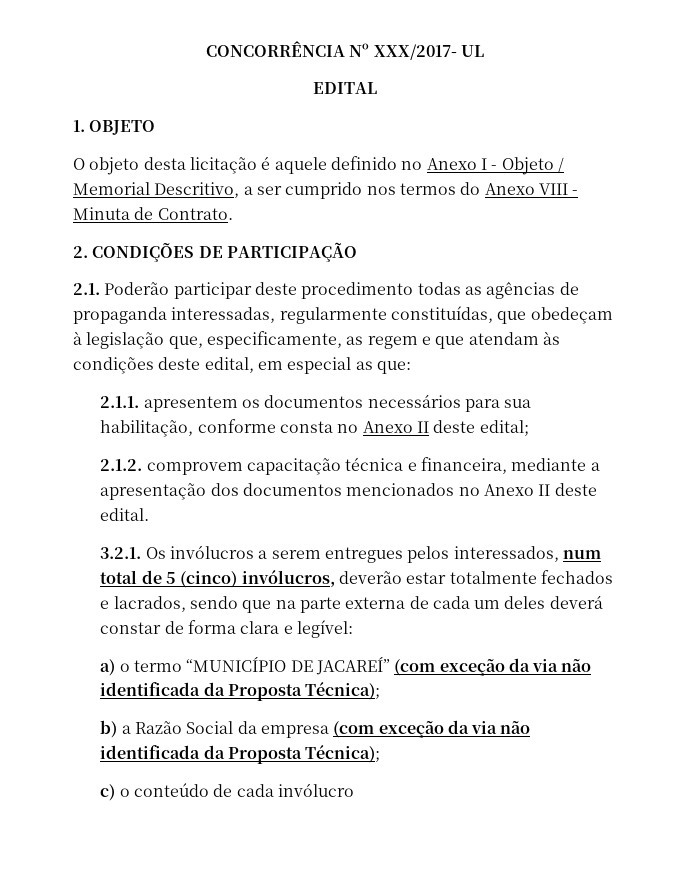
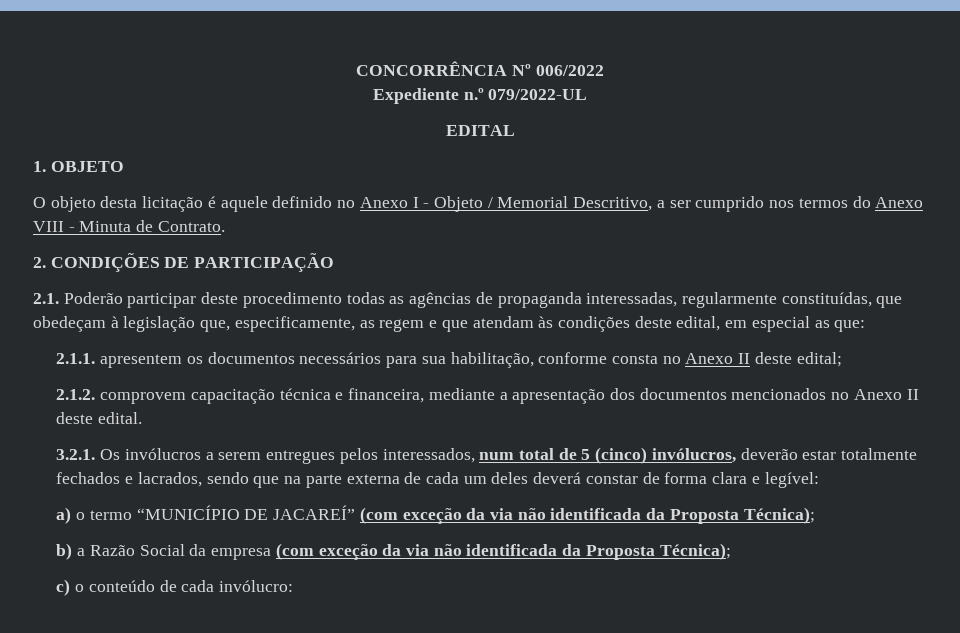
- CONCORRÊNCIA Nº XXX/2017- UL
+ CONCORRÊNCIA Nº 006/2022
+ Expediente n.º 079/2022-UL
- c) o conteúdo de cada invólucro
+ c) o conteúdo de cada invólucro:

